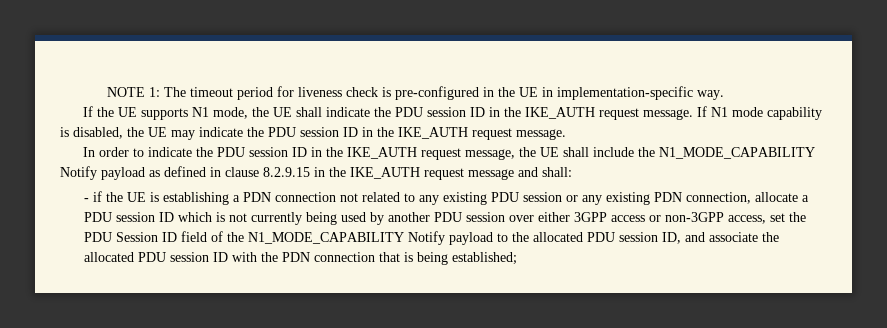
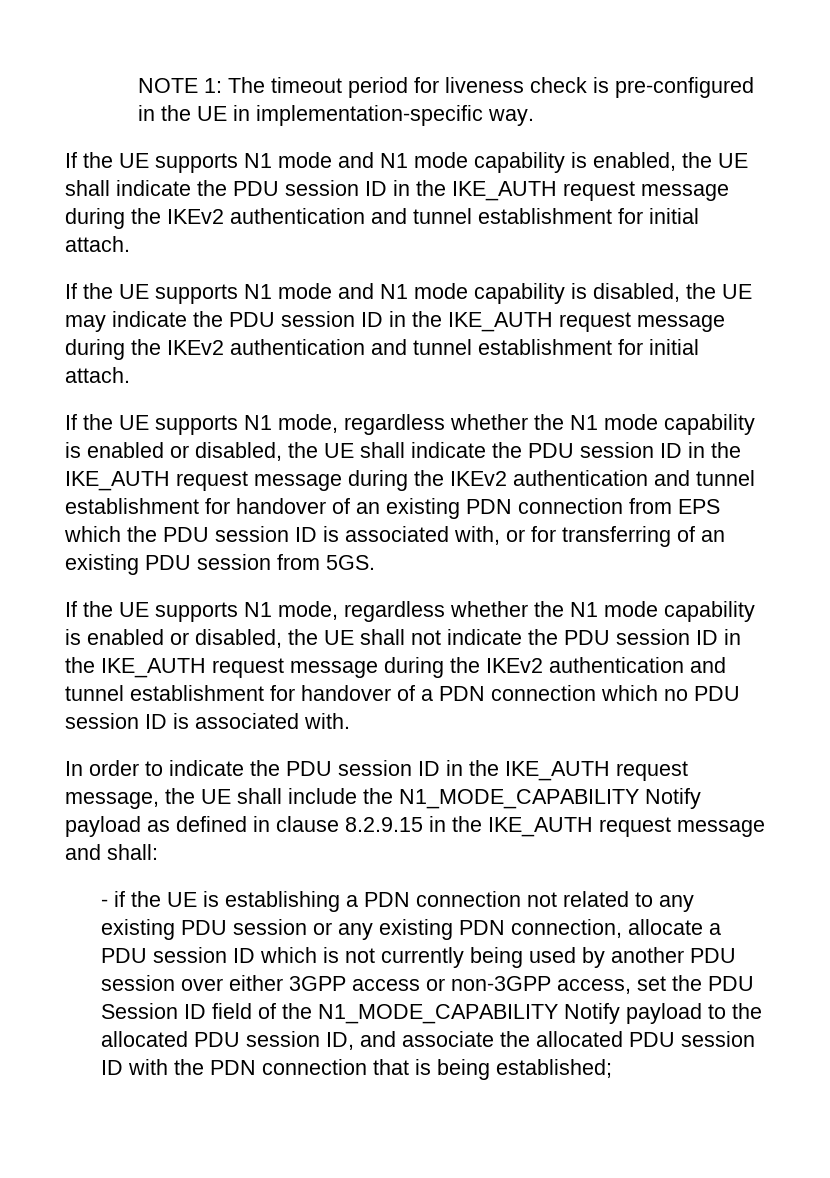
- If the UE supports N1 mode, the UE shall indicate the PDU session ID in the IKE_AUTH request message. If N1 mode capability is disabled, the UE may indicate the PDU session ID in the IKE_AUTH request message.
+ If the UE supports N1 mode and N1 mode capability is enabled, the UE shall indicate the PDU session ID in the IKE_AUTH request message during the IKEv2 authentication and tunnel establishment for initial attach.
+ If the UE supports N1 mode and N1 mode capability is disabled, the UE may indicate the PDU session ID in the IKE_AUTH request message during the IKEv2 authentication and tunnel establishment for initial attach.
+ If the UE supports N1 mode, regardless whether the N1 mode capability is enabled or disabled, the UE shall indicate the PDU session ID in the IKE_AUTH request message during the IKEv2 authentication and tunnel establishment for handover of an existing PDN connection from EPS which the PDU session ID is associated with, or for transferring of an existing PDU session from 5GS.
+ If the UE supports N1 mode, regardless whether the N1 mode capability is enabled or disabled, the UE shall not indicate the PDU session ID in the IKE_AUTH request message during the IKEv2 authentication and tunnel establishment for handover of a PDN connection which no PDU session ID is associated with.

